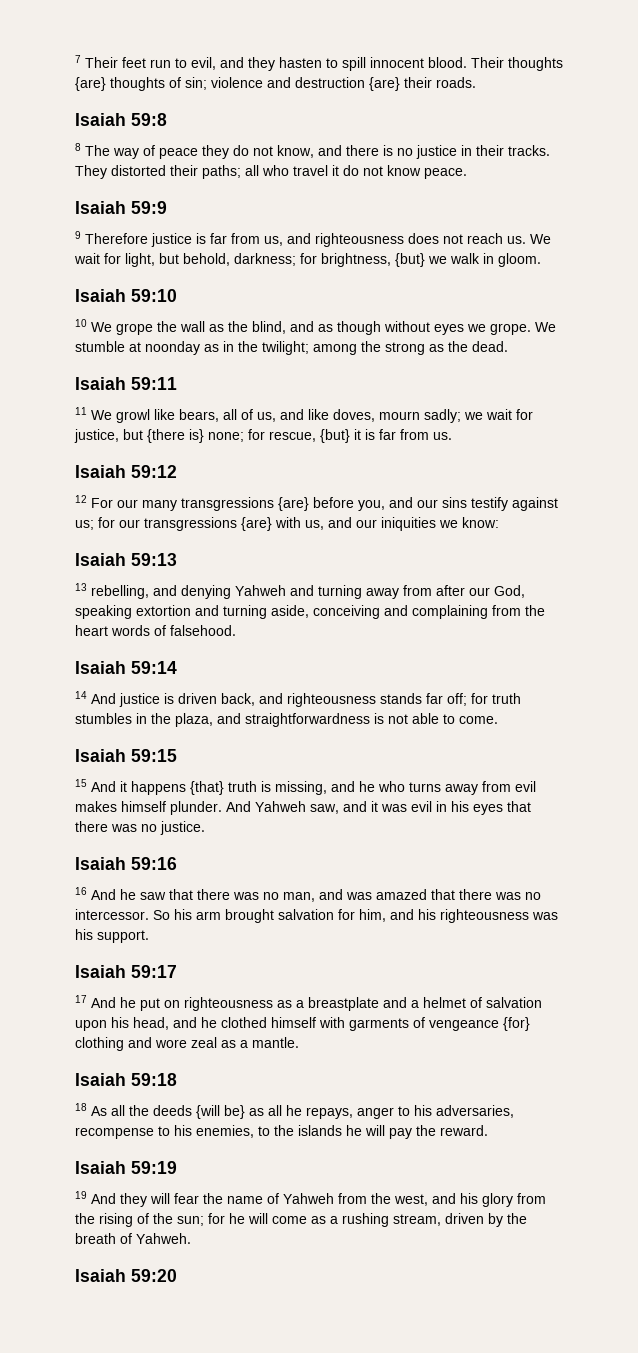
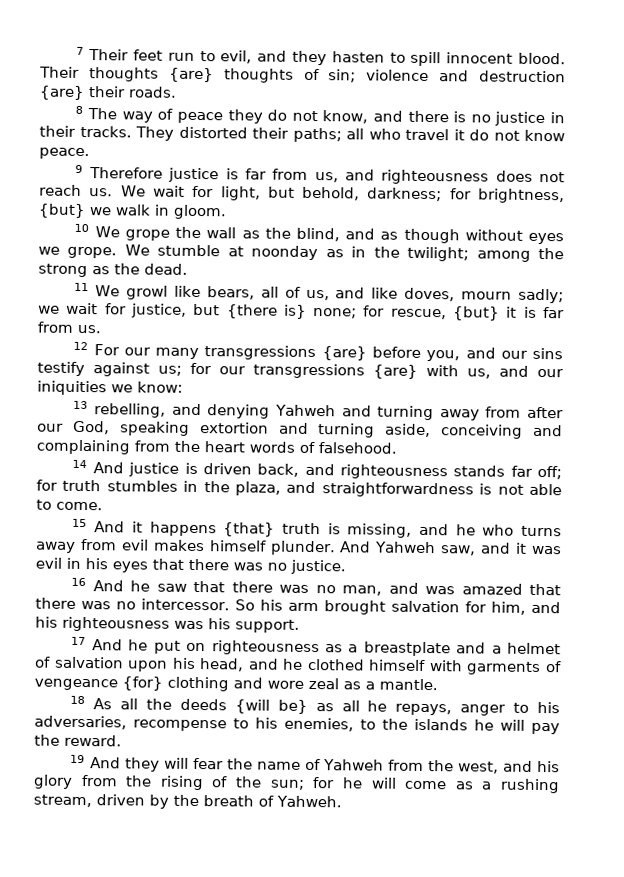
- Isaiah 59:8
- Isaiah 59:9
- Isaiah 59:10
- Isaiah 59:11
- Isaiah 59:12
- Isaiah 59:13
- Isaiah 59:14
- Isaiah 59:15
- Isaiah 59:16
- Isaiah 59:17
- Isaiah 59:18
- Isaiah 59:19
- Isaiah 59:20

